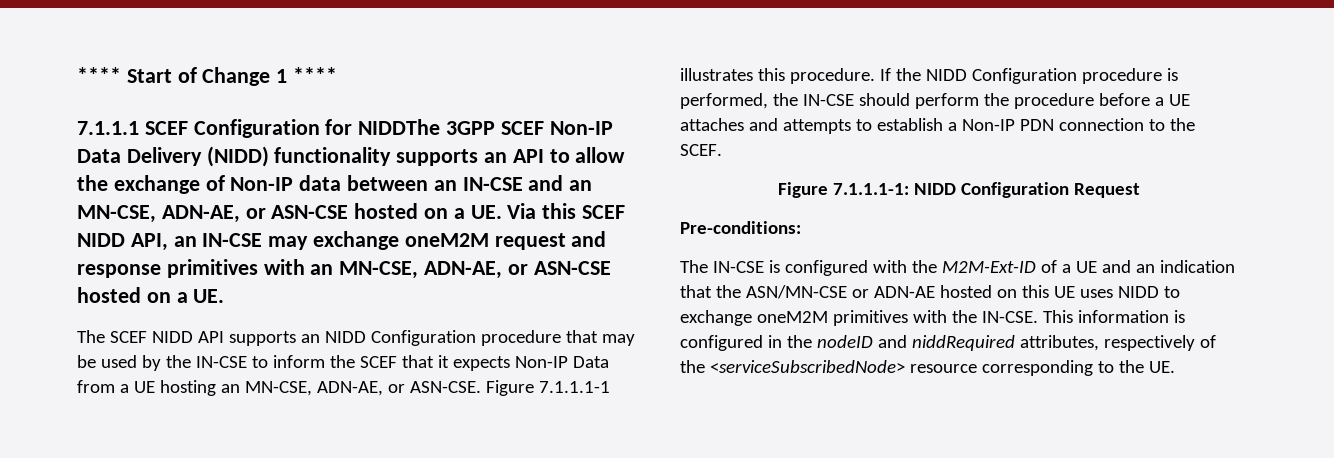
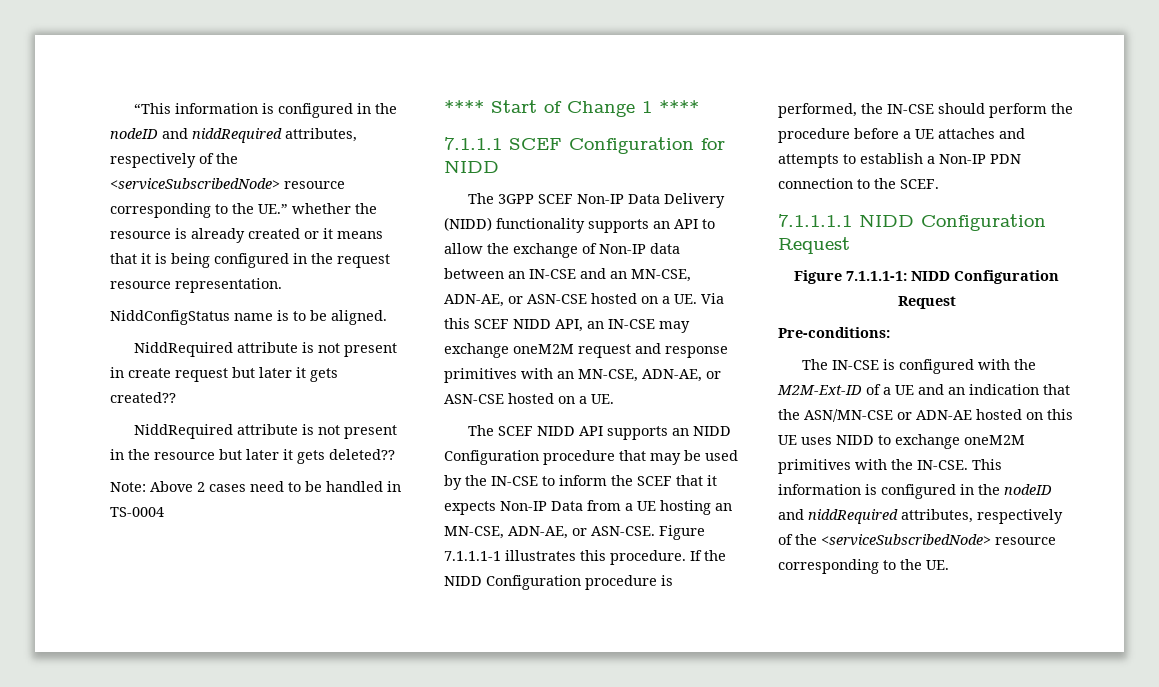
+ “This information is configured in the nodeID and niddRequired attributes, respectively of the <serviceSubscribedNode> resource corresponding to the UE.” whether the resource is already created or it means that it is being configured in the request resource representation.
+ NiddConfigStatus name is to be aligned.
+ NiddRequired attribute is not present in create request but later it gets created??
+ NiddRequired attribute is not present in the resource but later it gets deleted??
+ Note: Above 2 cases need to be handled in TS-0004
- 7.1.1.1 SCEF Configuration for NIDDThe 3GPP SCEF Non-IP Data Delivery (NIDD) functionality supports an API to allow the exchange of Non-IP data between an IN-CSE and an MN-CSE, ADN-AE, or ASN-CSE hosted on a UE. Via this SCEF NIDD API, an IN-CSE may exchange oneM2M request and response primitives with an MN-CSE, ADN-AE, or ASN-CSE hosted on a UE.
+ 7.1.1.1 SCEF Configuration for NIDD
+ The 3GPP SCEF Non-IP Data Delivery (NIDD) functionality supports an API to allow the exchange of Non-IP data between an IN-CSE and an MN-CSE, ADN-AE, or ASN-CSE hosted on a UE. Via this SCEF NIDD API, an IN-CSE may exchange oneM2M request and response primitives with an MN-CSE, ADN-AE, or ASN-CSE hosted on a UE.
+ 7.1.1.1.1 NIDD Configuration Request

